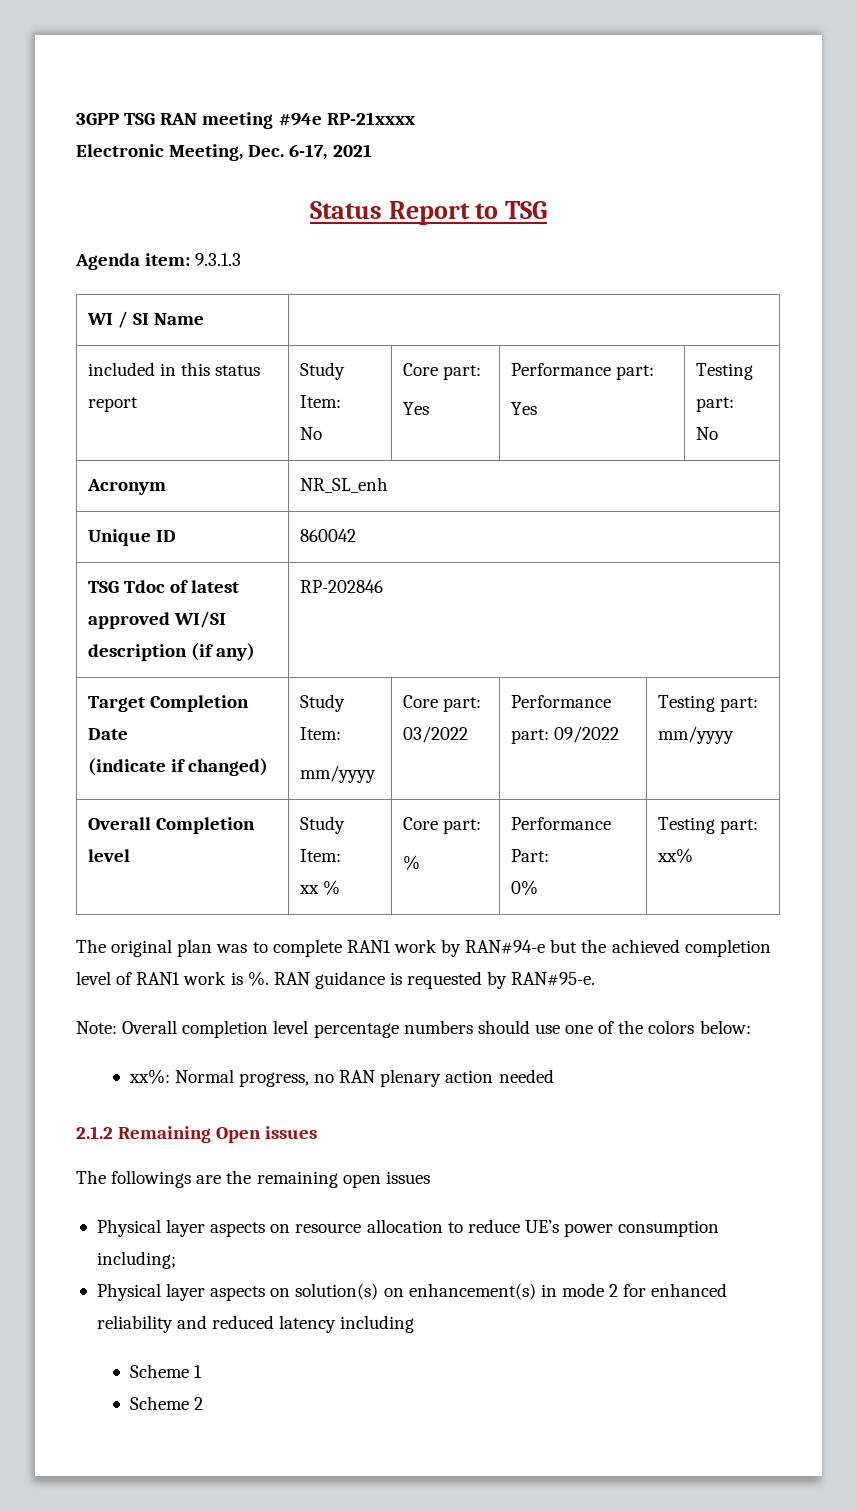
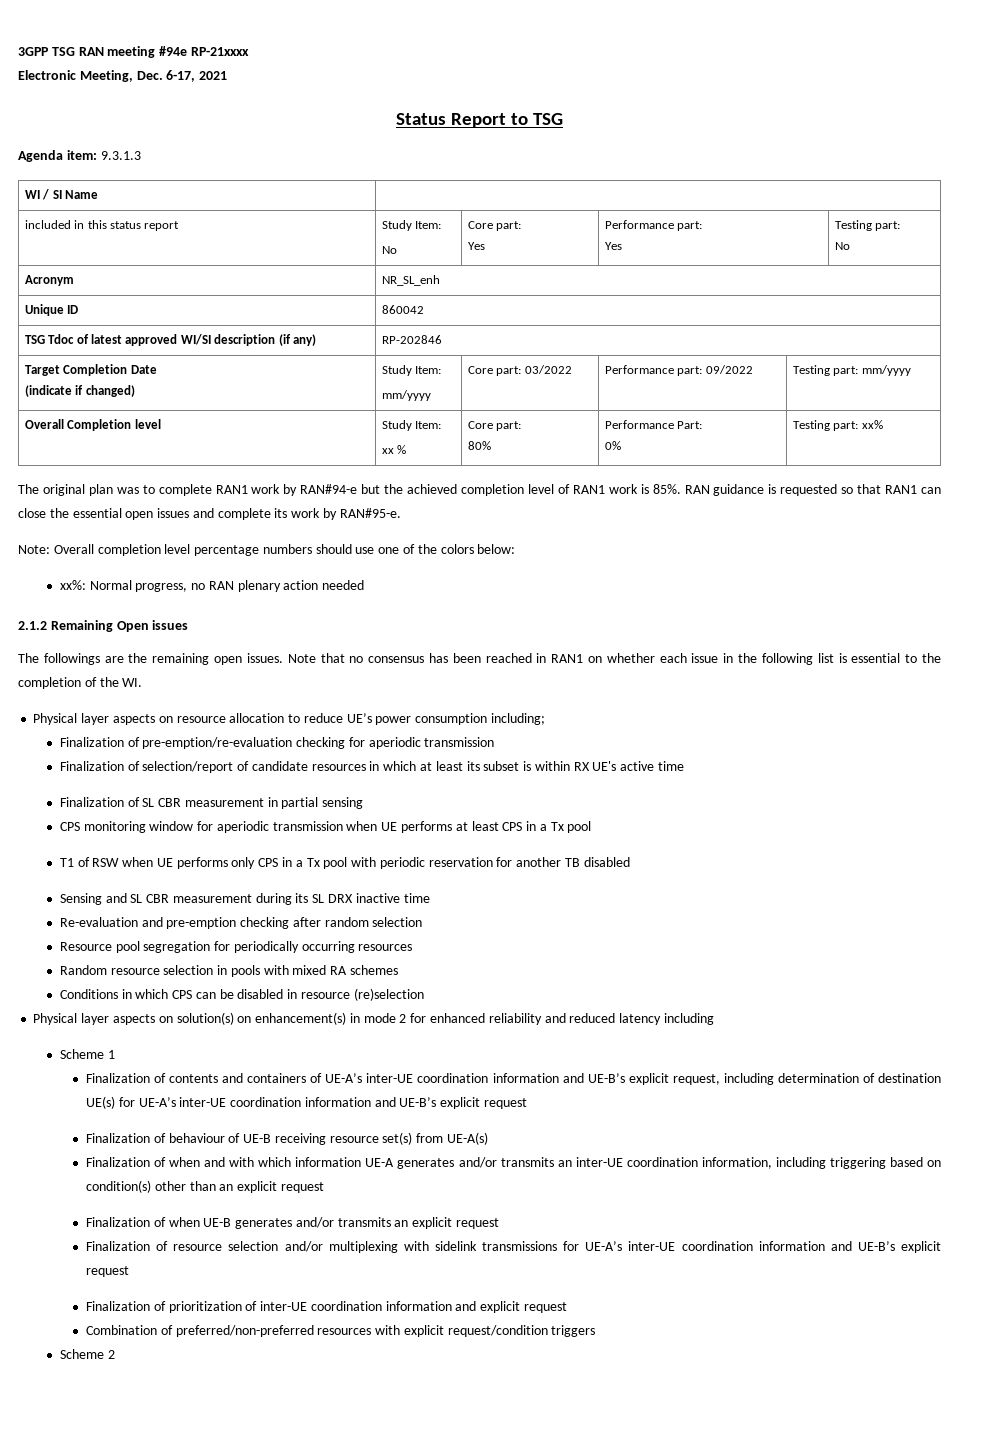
  Overall Completion level | Study Item:
  xx % | Core part:
- % | Performance Part:
+ 80% | Performance Part:
- The original plan was to complete RAN1 work by RAN#94-e but the achieved completion level of RAN1 work is %.
+ The original plan was to complete RAN1 work by RAN#94-e but the achieved completion level of RAN1 work is 85%.
- RAN guidance is requested by RAN#95-e.
+ RAN guidance is requested so that RAN1 can close the essential open issues and complete its work by RAN#95-e.
- The followings are the remaining open issues
+ The followings are the remaining open issues. Note that no consensus has been reached in RAN1 on whether each issue in the following list is essential to the completion of the WI.
+ Finalization of pre-emption/re-evaluation checking for aperiodic transmission
+ Finalization of selection/report of candidate resources in which at least its subset is within RX UE's active time
+ Finalization of SL CBR measurement in partial sensing
+ CPS monitoring window for aperiodic transmission when UE performs at least CPS in a Tx pool
+ T1 of RSW when UE performs only CPS in a Tx pool with periodic reservation for another TB disabled
+ Sensing and SL CBR measurement during its SL DRX inactive time
+ Re-evaluation and pre-emption checking after random selection
+ Resource pool segregation for periodically occurring resources
+ Random resource selection in pools with mixed RA schemes
+ Conditions in which CPS can be disabled in resource (re)selection
+ Finalization of contents and containers of UE-A’s inter-UE coordination information and UE-B’s explicit request, including determination of destination UE(s) for UE-A’s inter-UE coordination information and UE-B’s explicit request
+ Finalization of behaviour of UE-B receiving resource set(s) from UE-A(s)
+ Finalization of when and with which information UE-A generates and/or transmits an inter-UE coordination information, including triggering based on condition(s) other than an explicit request
+ Finalization of when UE-B generates and/or transmits an explicit request
+ Finalization of resource selection and/or multiplexing with sidelink transmissions for UE-A’s inter-UE coordination information and UE-B’s explicit request
+ Finalization of prioritization of inter-UE coordination information and explicit request
+ Combination of preferred/non-preferred resources with explicit request/condition triggers

